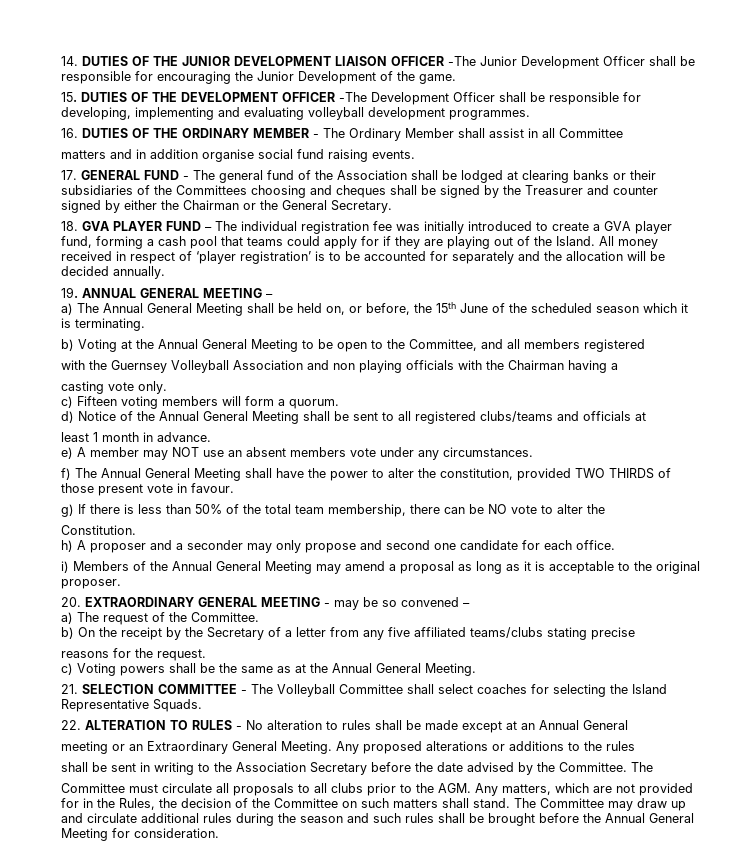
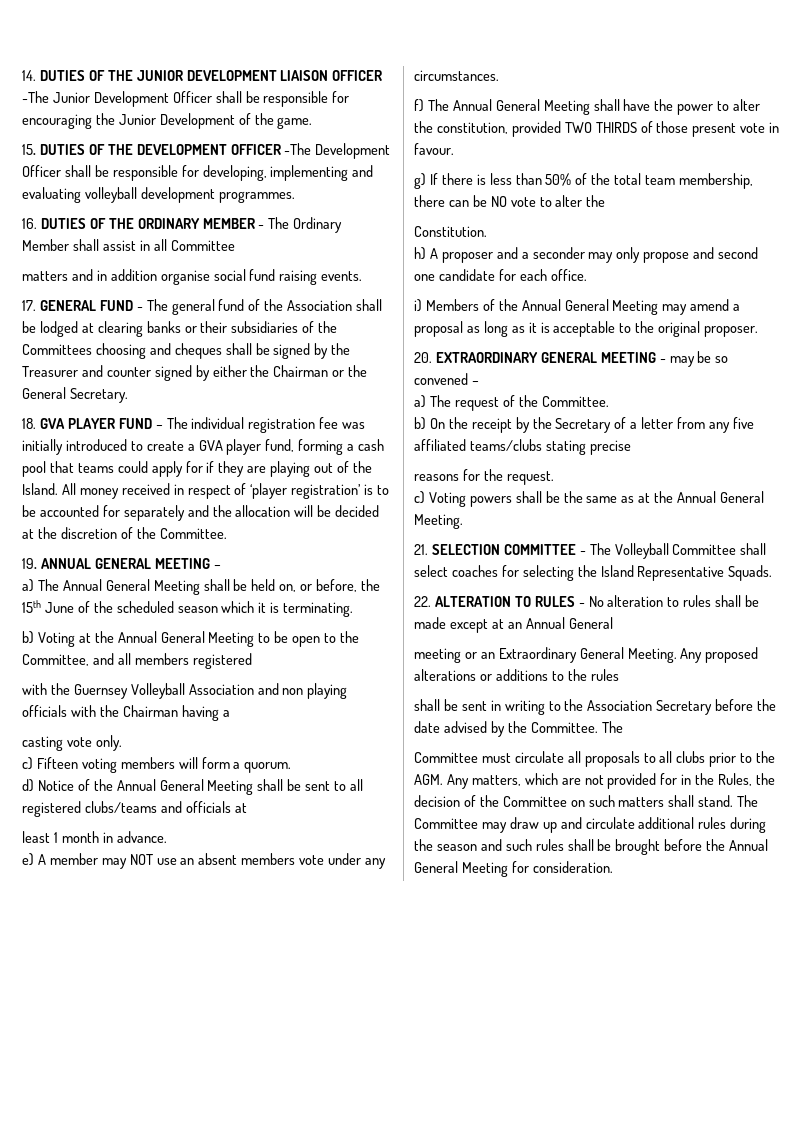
- All money received in respect of ‘player registration’ is to be accounted for separately and the allocation will be decided annually.
+ All money received in respect of ‘player registration’ is to be accounted for separately and the allocation will be decided at the discretion of the Committee.

